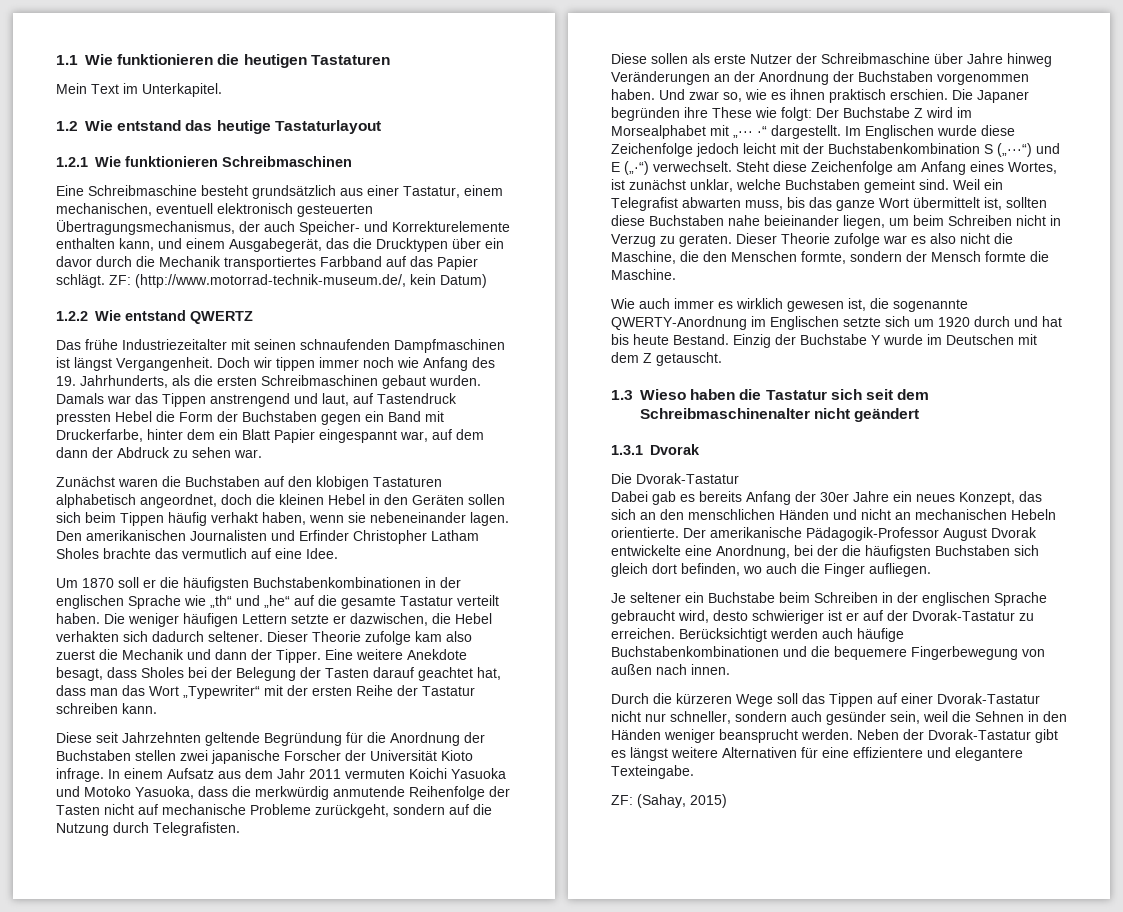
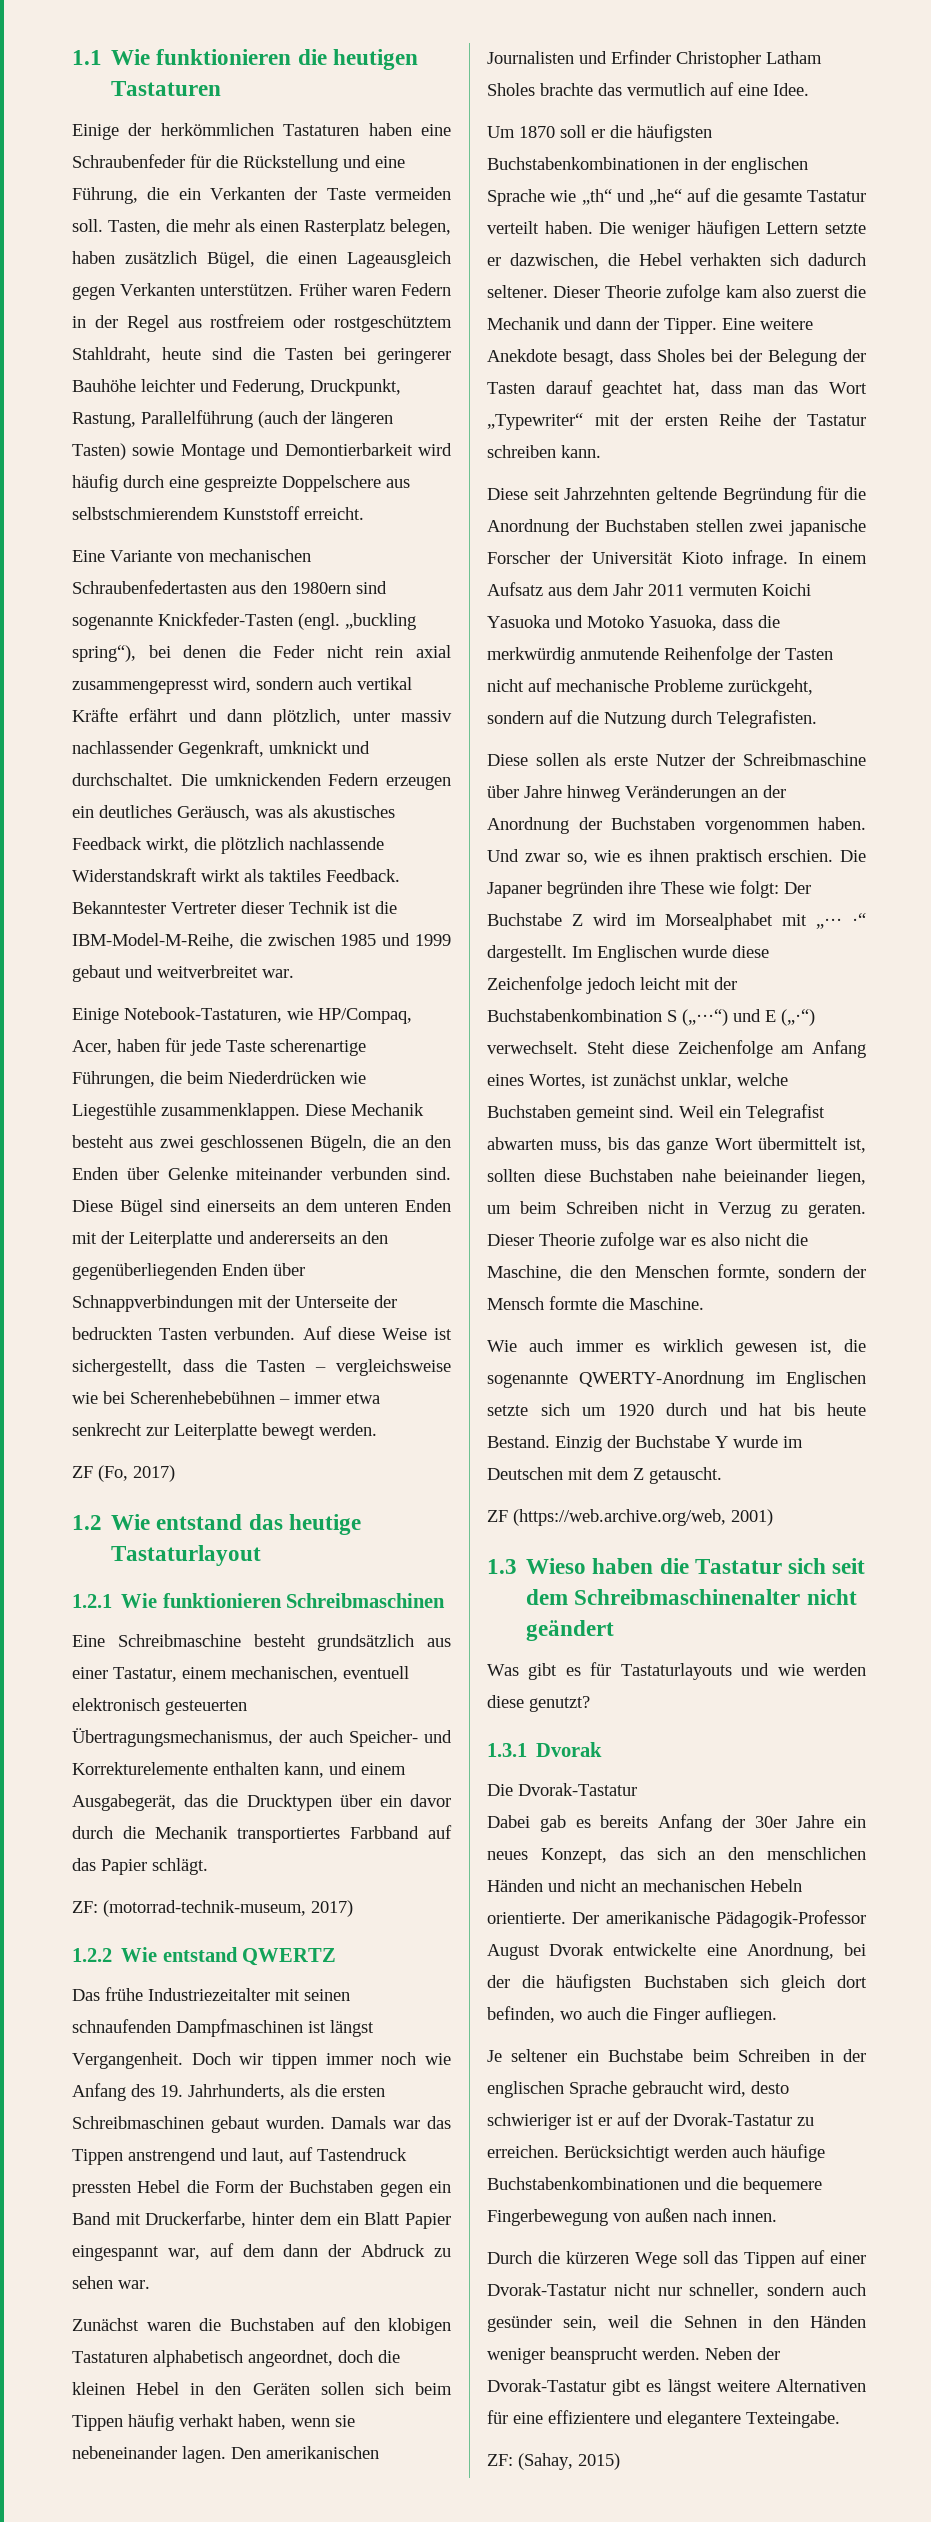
- Mein Text im Unterkapitel.
+ Einige der herkömmlichen Tastaturen haben eine Schraubenfeder für die Rückstellung und eine Führung, die ein Verkanten der Taste vermeiden soll. Tasten, die mehr als einen Rasterplatz belegen, haben zusätzlich Bügel, die einen Lageausgleich gegen Verkanten unterstützen. Früher waren Federn in der Regel aus rostfreiem oder rostgeschütztem Stahldraht, heute sind die Tasten bei geringerer Bauhöhe leichter und Federung, Druckpunkt, Rastung, Parallelführung (auch der längeren Tasten) sowie Montage und Demontierbarkeit wird häufig durch eine gespreizte Doppelschere aus selbstschmierendem Kunststoff erreicht.
+ Eine Variante von mechanischen Schraubenfedertasten aus den 1980ern sind sogenannte Knickfeder-Tasten (engl. „buckling spring“), bei denen die Feder nicht rein axial zusammengepresst wird, sondern auch vertikal Kräfte erfährt und dann plötzlich, unter massiv nachlassender Gegenkraft, umknickt und durchschaltet. Die umknickenden Federn erzeugen ein deutliches Geräusch, was als akustisches Feedback wirkt, die plötzlich nachlassende Widerstandskraft wirkt als taktiles Feedback. Bekanntester Vertreter dieser Technik ist die IBM-Model-M-Reihe, die zwischen 1985 und 1999 gebaut und weitverbreitet war.
+ Einige Notebook-Tastaturen, wie HP/Compaq, Acer, haben für jede Taste scherenartige Führungen, die beim Niederdrücken wie Liegestühle zusammenklappen. Diese Mechanik besteht aus zwei geschlossenen Bügeln, die an den Enden über Gelenke miteinander verbunden sind. Diese Bügel sind einerseits an dem unteren Enden mit der Leiterplatte und andererseits an den gegenüberliegenden Enden über Schnappverbindungen mit der Unterseite der bedruckten Tasten verbunden. Auf diese Weise ist sichergestellt, dass die Tasten – vergleichsweise wie bei Scherenhebebühnen – immer etwa senkrecht zur Leiterplatte bewegt werden.
+ ZF (Fo, 2017)
- Eine Schreibmaschine besteht grundsätzlich aus einer Tastatur, einem mechanischen, eventuell elektronisch gesteuerten Übertragungsmechanismus, der auch Speicher- und Korrekturelemente enthalten kann, und einem Ausgabegerät, das die Drucktypen über ein davor durch die Mechanik transportiertes Farbband auf das Papier schlägt. ZF: (http://www.motorrad-technik-museum.de/, kein Datum)
+ Eine Schreibmaschine besteht grundsätzlich aus einer Tastatur, einem mechanischen, eventuell elektronisch gesteuerten Übertragungsmechanismus, der auch Speicher- und Korrekturelemente enthalten kann, und einem Ausgabegerät, das die Drucktypen über ein davor durch die Mechanik transportiertes Farbband auf das Papier schlägt.
+ ZF: (motorrad-technik-museum, 2017)
+ ZF (https://web.archive.org/web, 2001)
+ Was gibt es für Tastaturlayouts und wie werden diese genutzt?

